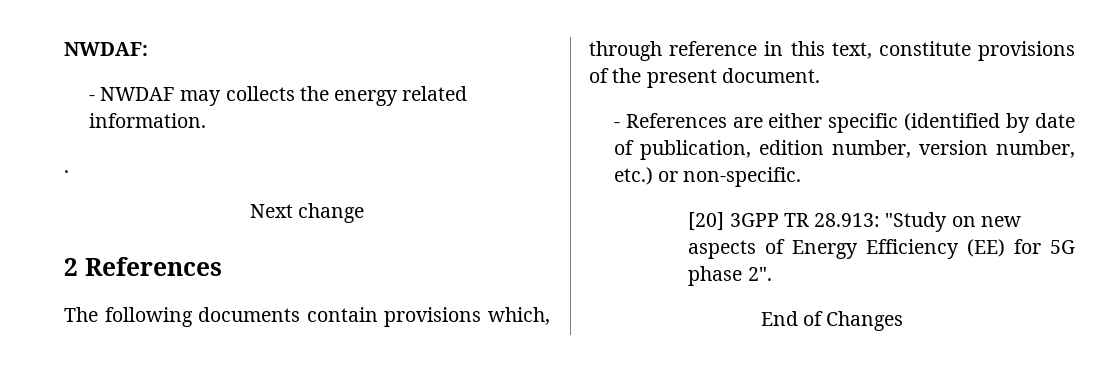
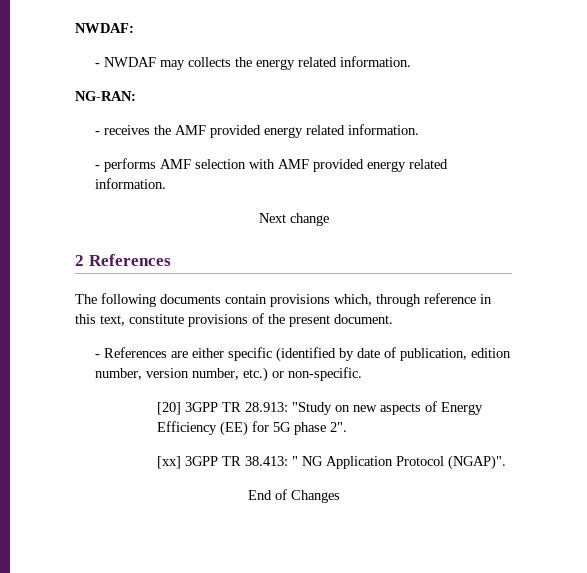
- .
+ NG-RAN:
+ - receives the AMF provided energy related information.
+ - performs AMF selection with AMF provided energy related information.
+ [xx] 3GPP TR 38.413: " NG Application Protocol (NGAP)".

